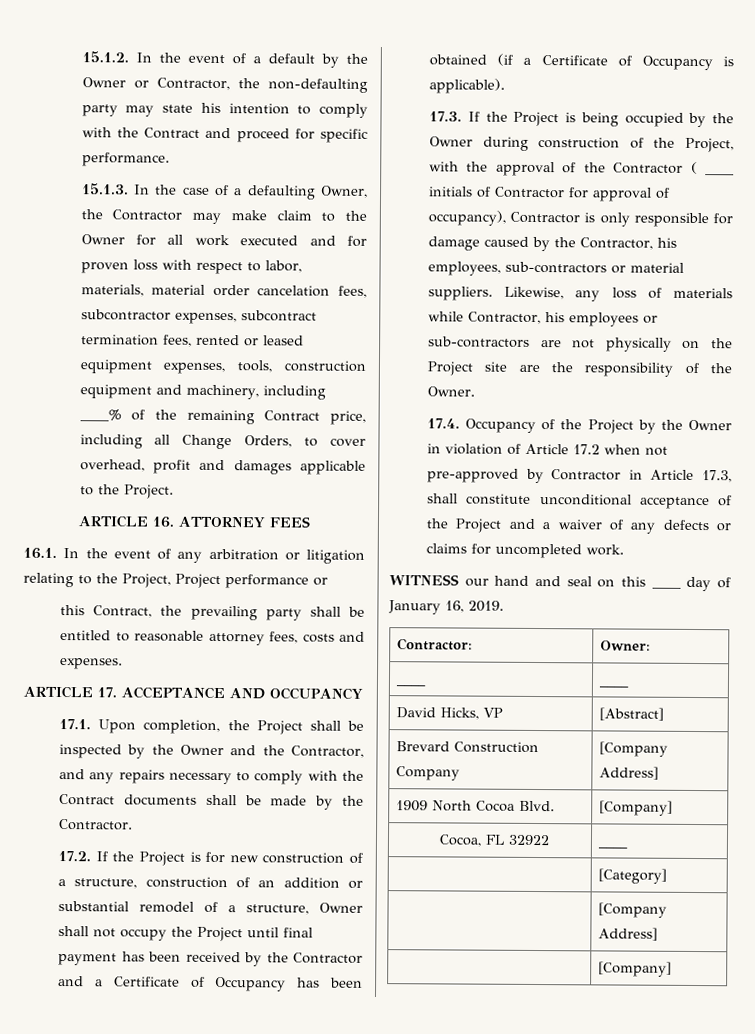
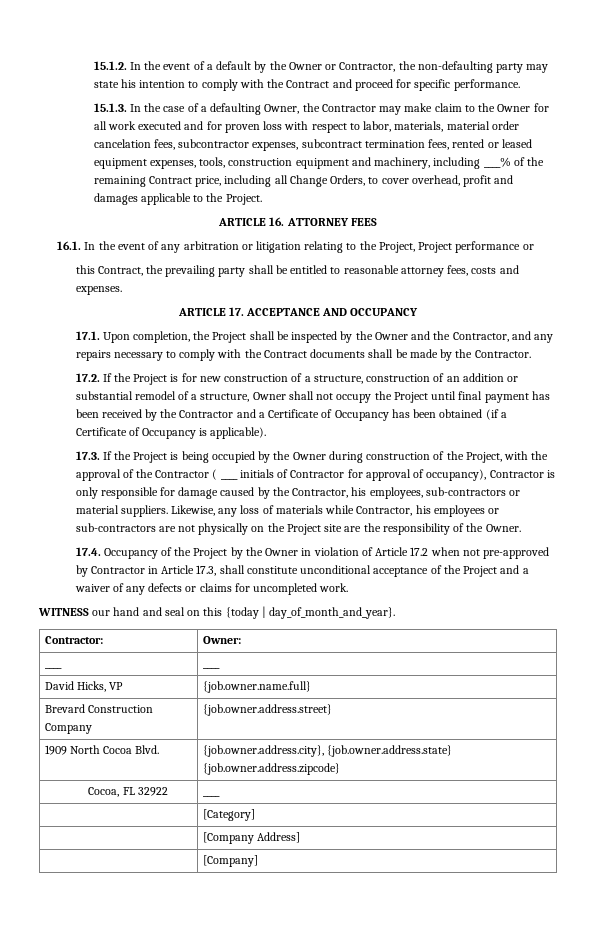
- WITNESS our hand and seal on this ____ day of January 16, 2019.
+ WITNESS our hand and seal on this {today | day_of_month_and_year}.
- David Hicks, VP | [Abstract]
+ David Hicks, VP | {job.owner.name.full}
- Brevard Construction Company | [Company Address]
+ Brevard Construction Company | {job.owner.address.street}
- 1909 North Cocoa Blvd. | [Company]
+ 1909 North Cocoa Blvd. | {job.owner.address.city}, {job.owner.address.state} {job.owner.address.zipcode}

